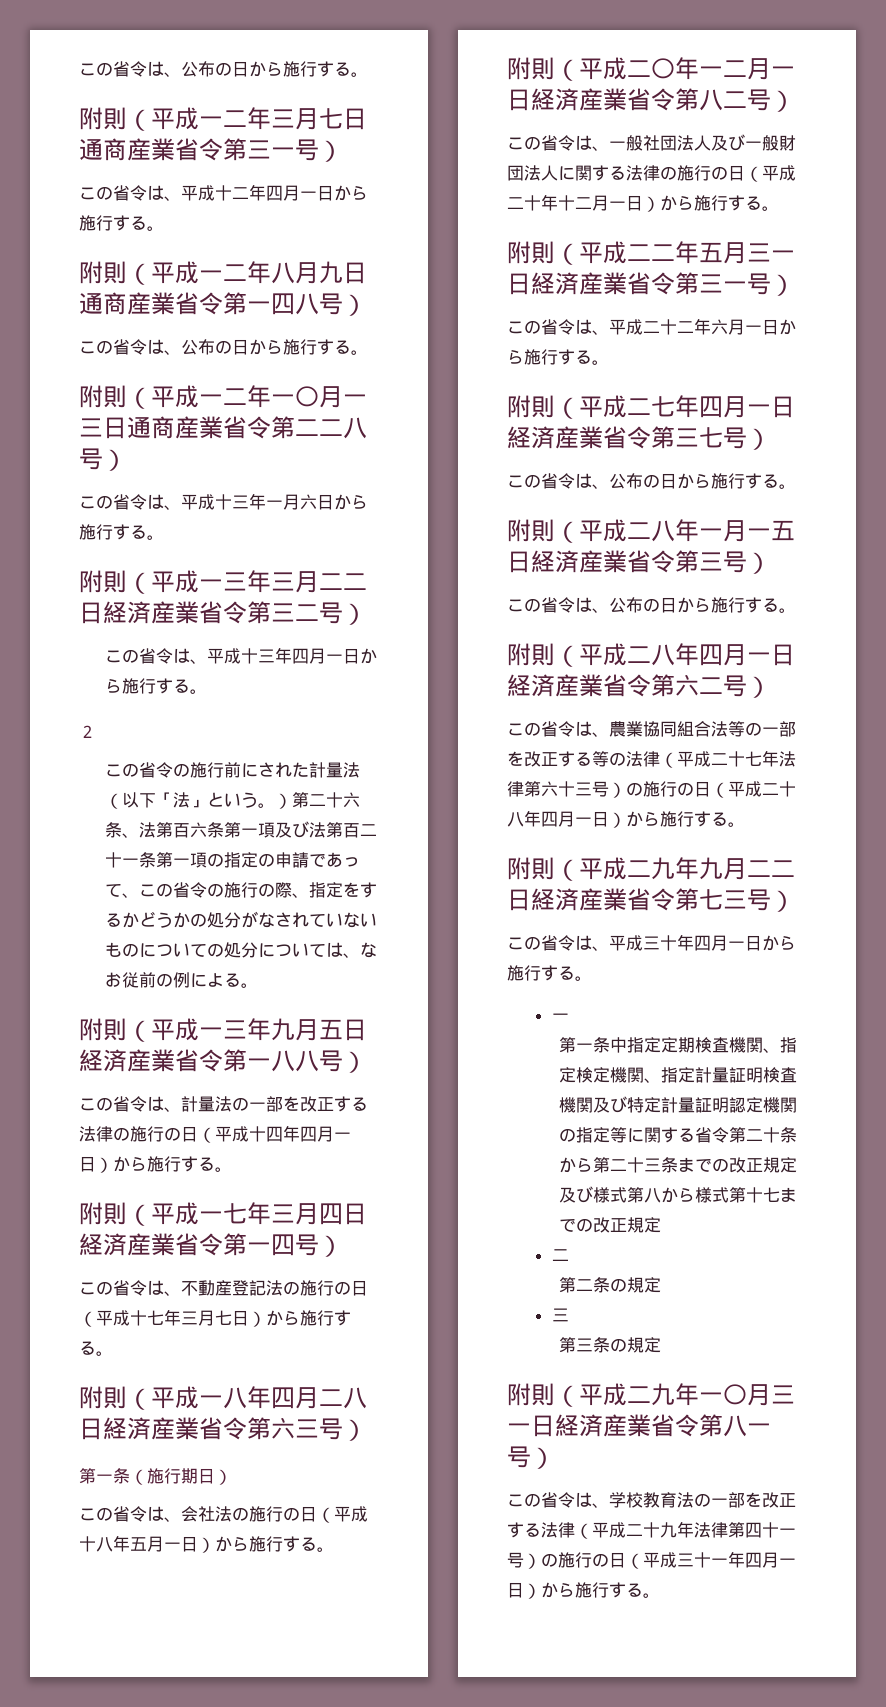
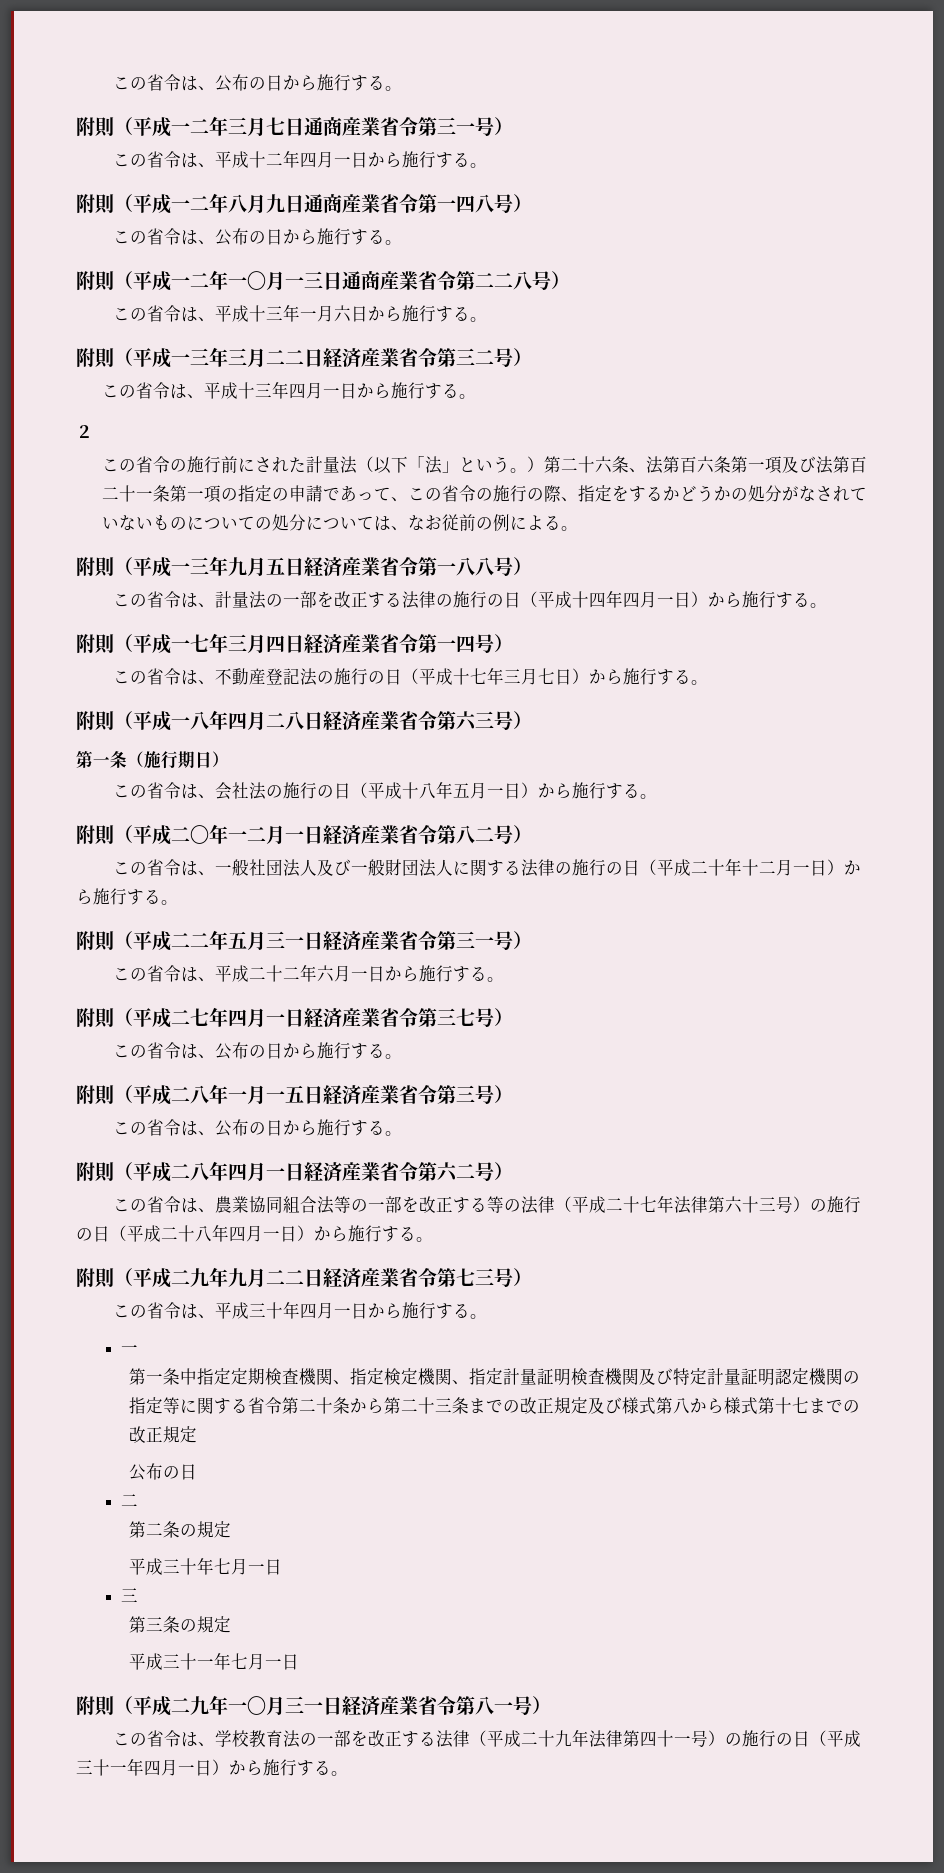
  第一条中指定定期検査機関、指定検定機関、指定計量証明検査機関及び特定計量証明認定機関の指定等に関する省令第二十条から第二十三条までの改正規定及び様式第八から様式第十七までの改正規定
+ 公布の日
+ 平成三十年七月一日
+ 平成三十一年七月一日

